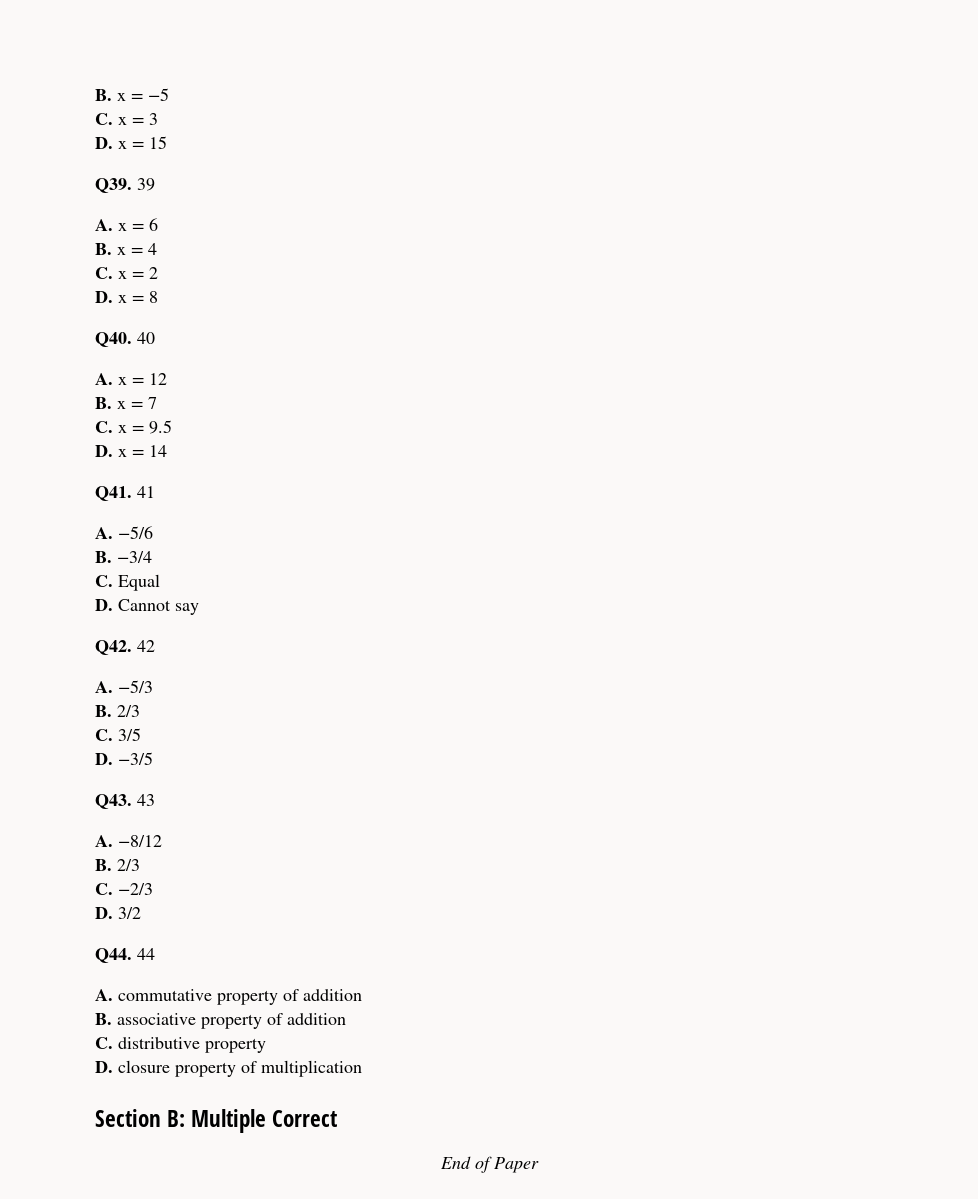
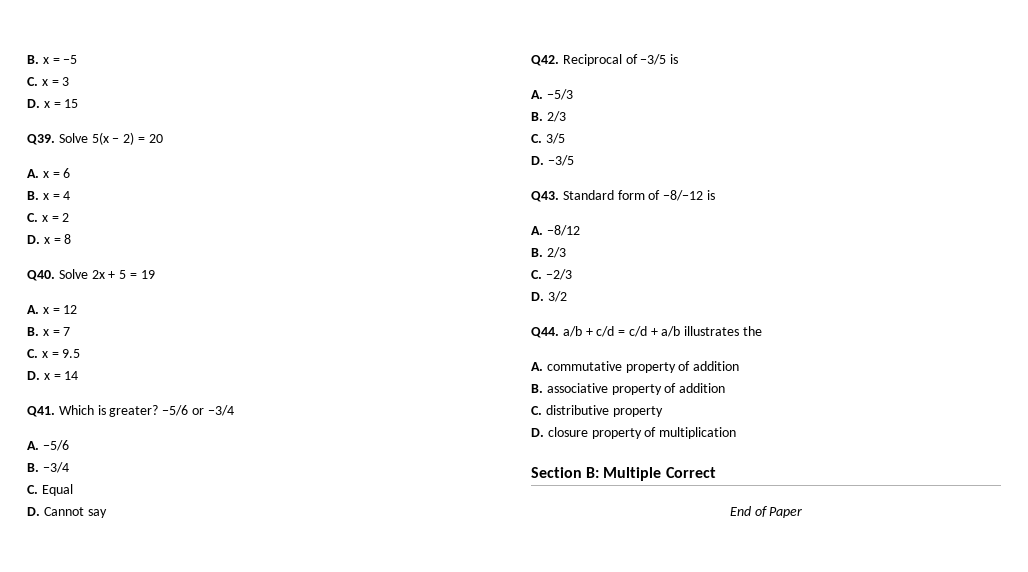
- Q39. 39
+ Q39. Solve 5(x − 2) = 20
- Q40. 40
+ Q40. Solve 2x + 5 = 19
- Q41. 41
+ Q41. Which is greater? −5/6 or −3/4
- Q42. 42
+ Q42. Reciprocal of −3/5 is
- Q43. 43
+ Q43. Standard form of −8/−12 is
- Q44. 44
+ Q44. a/b + c/d = c/d + a/b illustrates the

